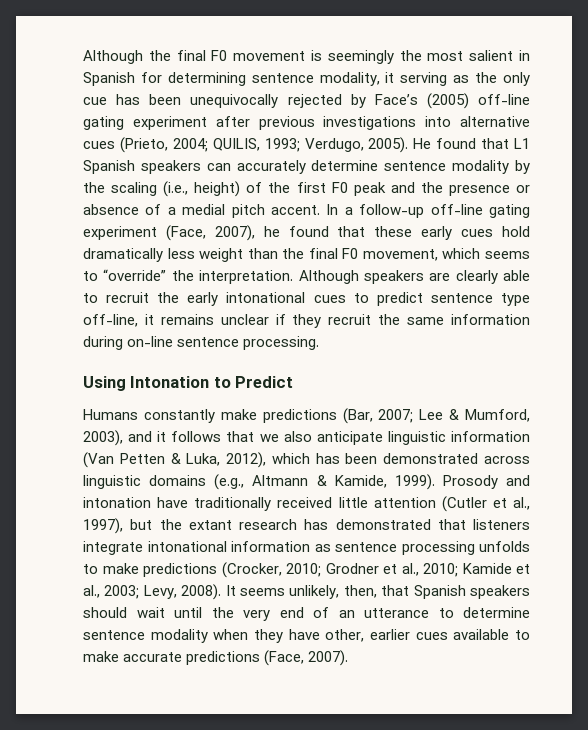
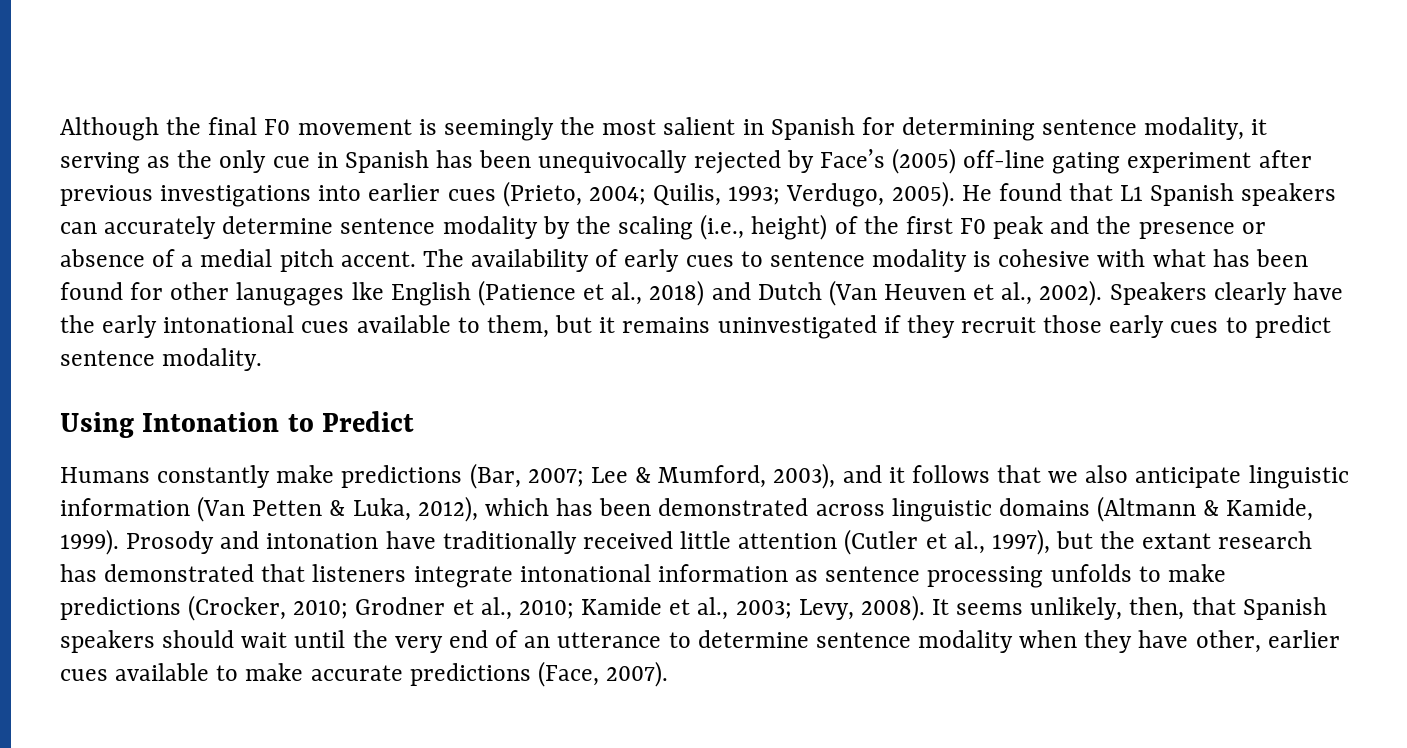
- Although the final F0 movement is seemingly the most salient in Spanish for determining sentence modality, it serving as the only cue has been unequivocally rejected by Face’s (2005) off-line gating experiment after previous investigations into alternative cues (Prieto, 2004; QUILIS, 1993; Verdugo, 2005).
+ Although the final F0 movement is seemingly the most salient in Spanish for determining sentence modality, it serving as the only cue in Spanish has been unequivocally rejected by Face’s (2005) off-line gating experiment after previous investigations into earlier cues (Prieto, 2004; Quilis, 1993; Verdugo, 2005).
- In a follow-up off-line gating experiment (Face, 2007), he found that these early cues hold dramatically less weight than the final F0 movement, which seems to “override” the interpretation. Although speakers are clearly able to recruit the early intonational cues to predict sentence type off-line, it remains unclear if they recruit the same information during on-line sentence processing.
+ The availability of early cues to sentence modality is cohesive with what has been found for other lanugages lke English (Patience et al., 2018) and Dutch (Van Heuven et al., 2002). Speakers clearly have the early intonational cues available to them, but it remains uninvestigated if they recruit those early cues to predict sentence modality.
- Humans constantly make predictions (Bar, 2007; Lee & Mumford, 2003), and it follows that we also anticipate linguistic information (Van Petten & Luka, 2012), which has been demonstrated across linguistic domains (e.g., Altmann & Kamide, 1999).
+ Humans constantly make predictions (Bar, 2007; Lee & Mumford, 2003), and it follows that we also anticipate linguistic information (Van Petten & Luka, 2012), which has been demonstrated across linguistic domains (Altmann & Kamide, 1999).

